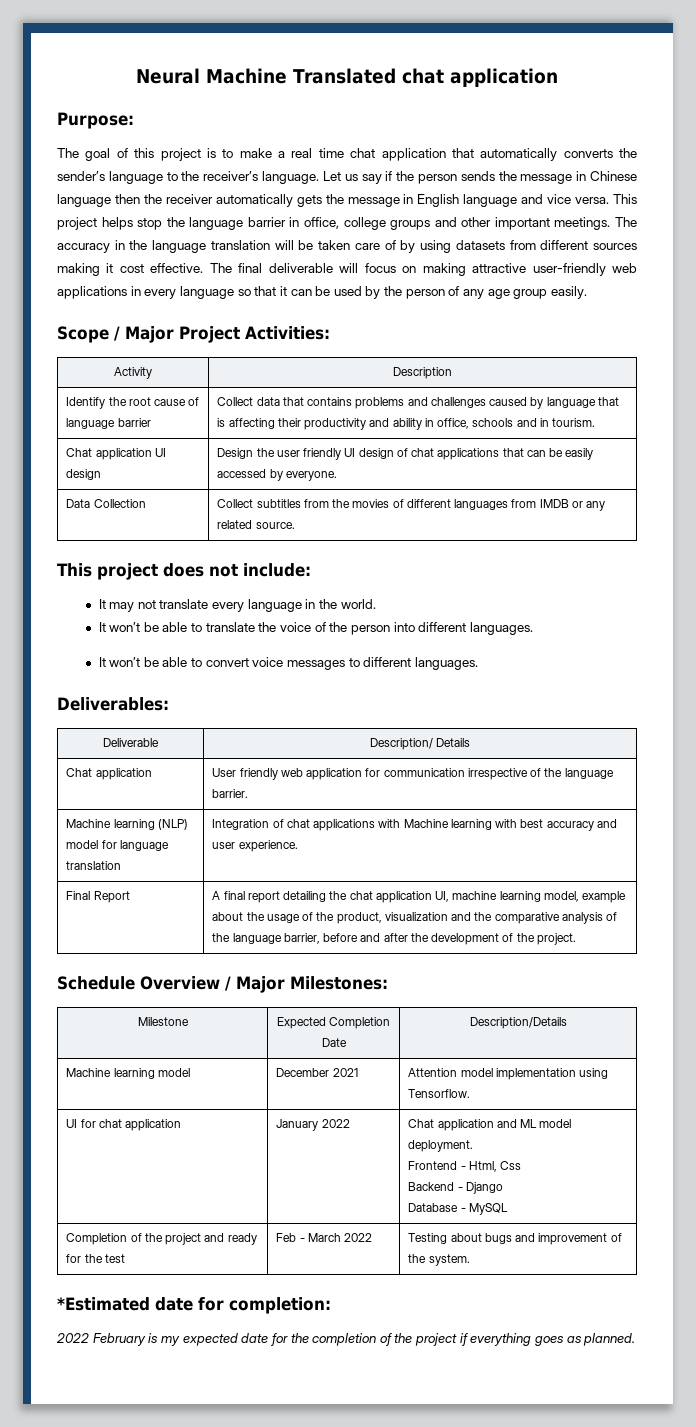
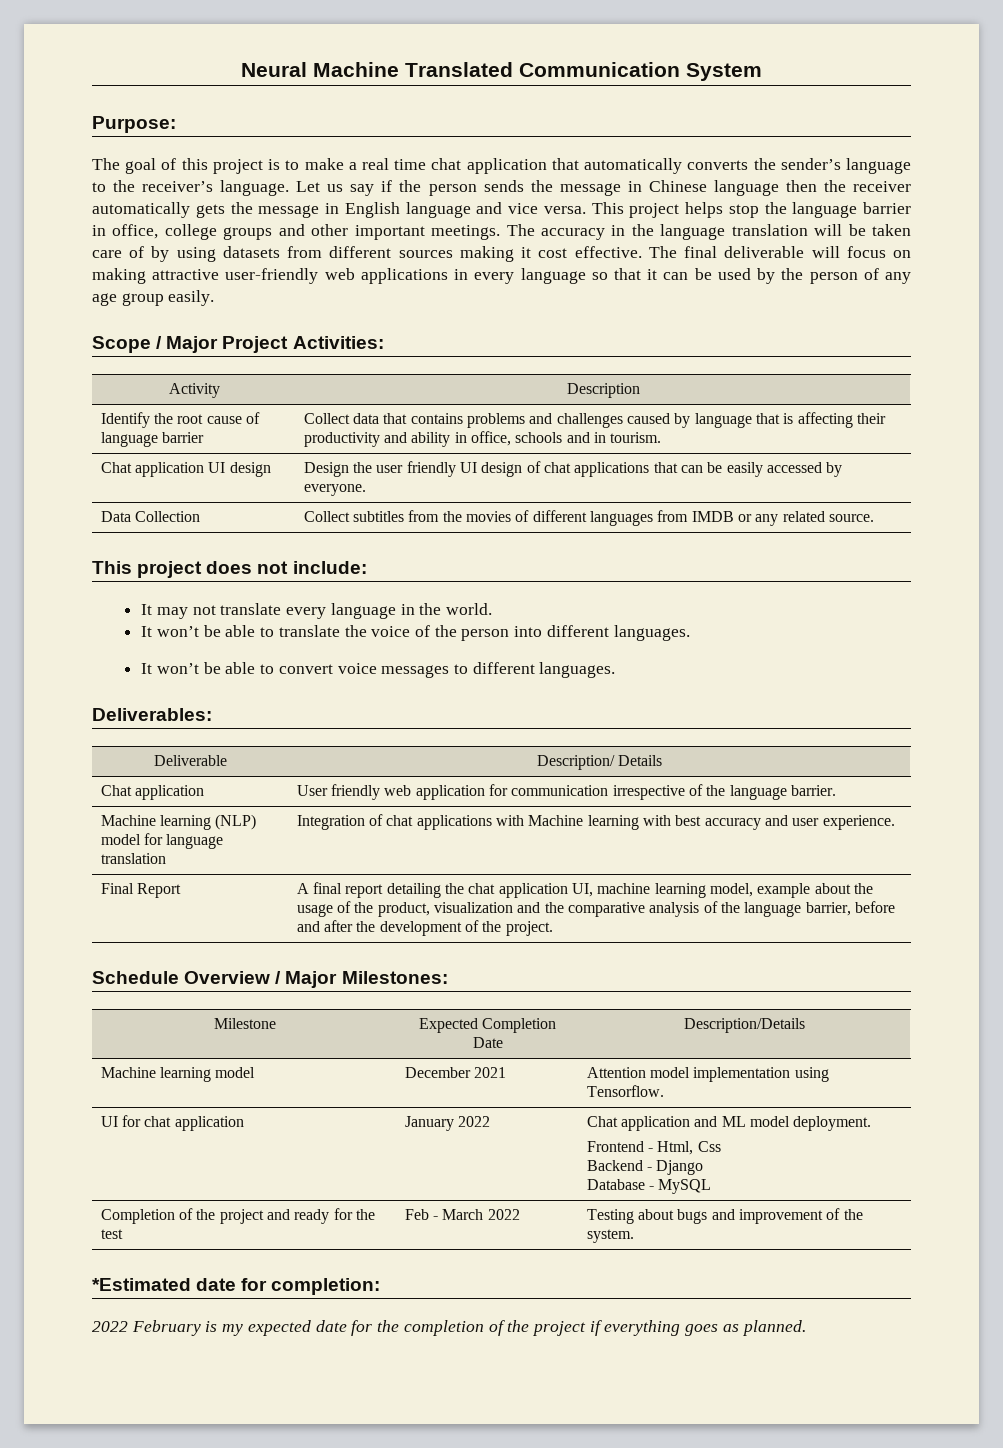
- Neural Machine Translated chat application
+ Neural Machine Translated Communication System

